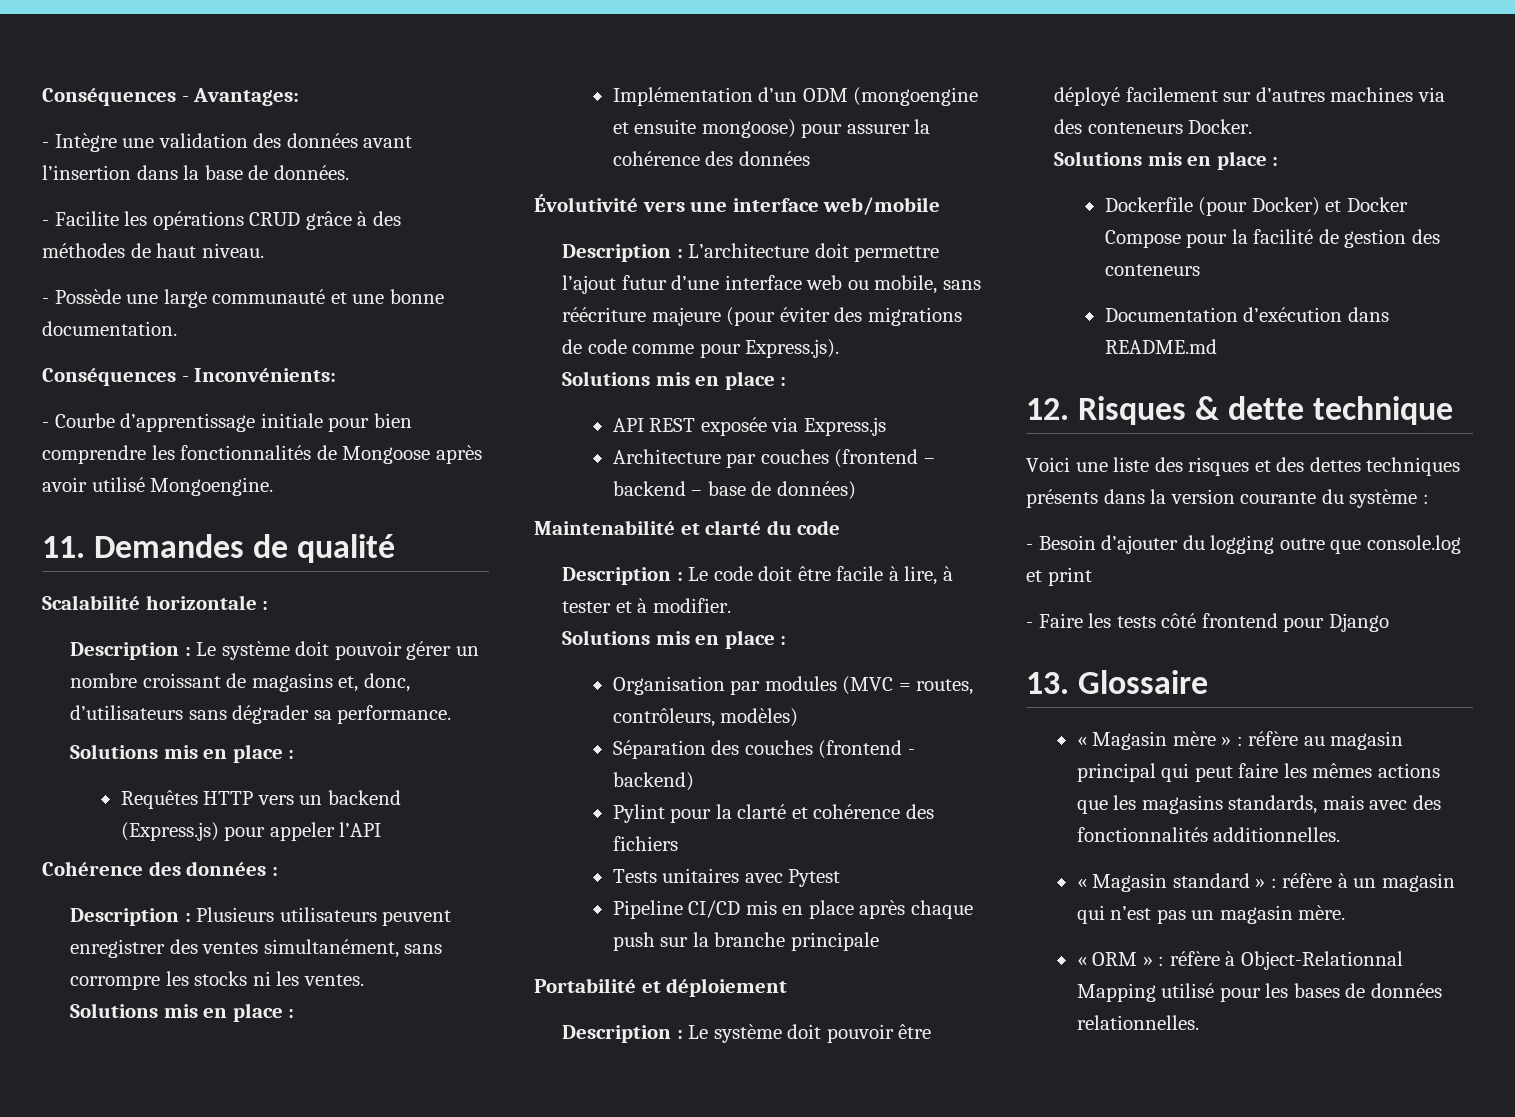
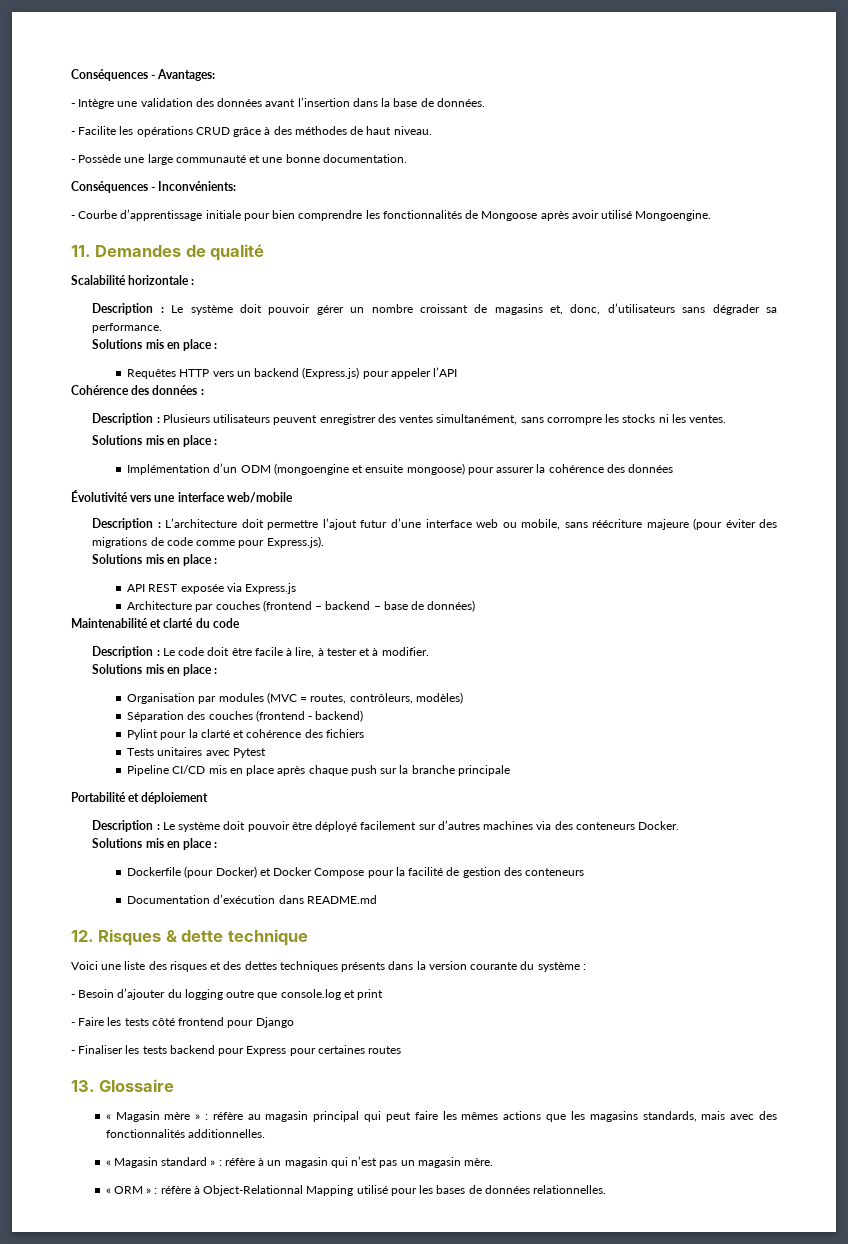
+ - Finaliser les tests backend pour Express pour certaines routes

